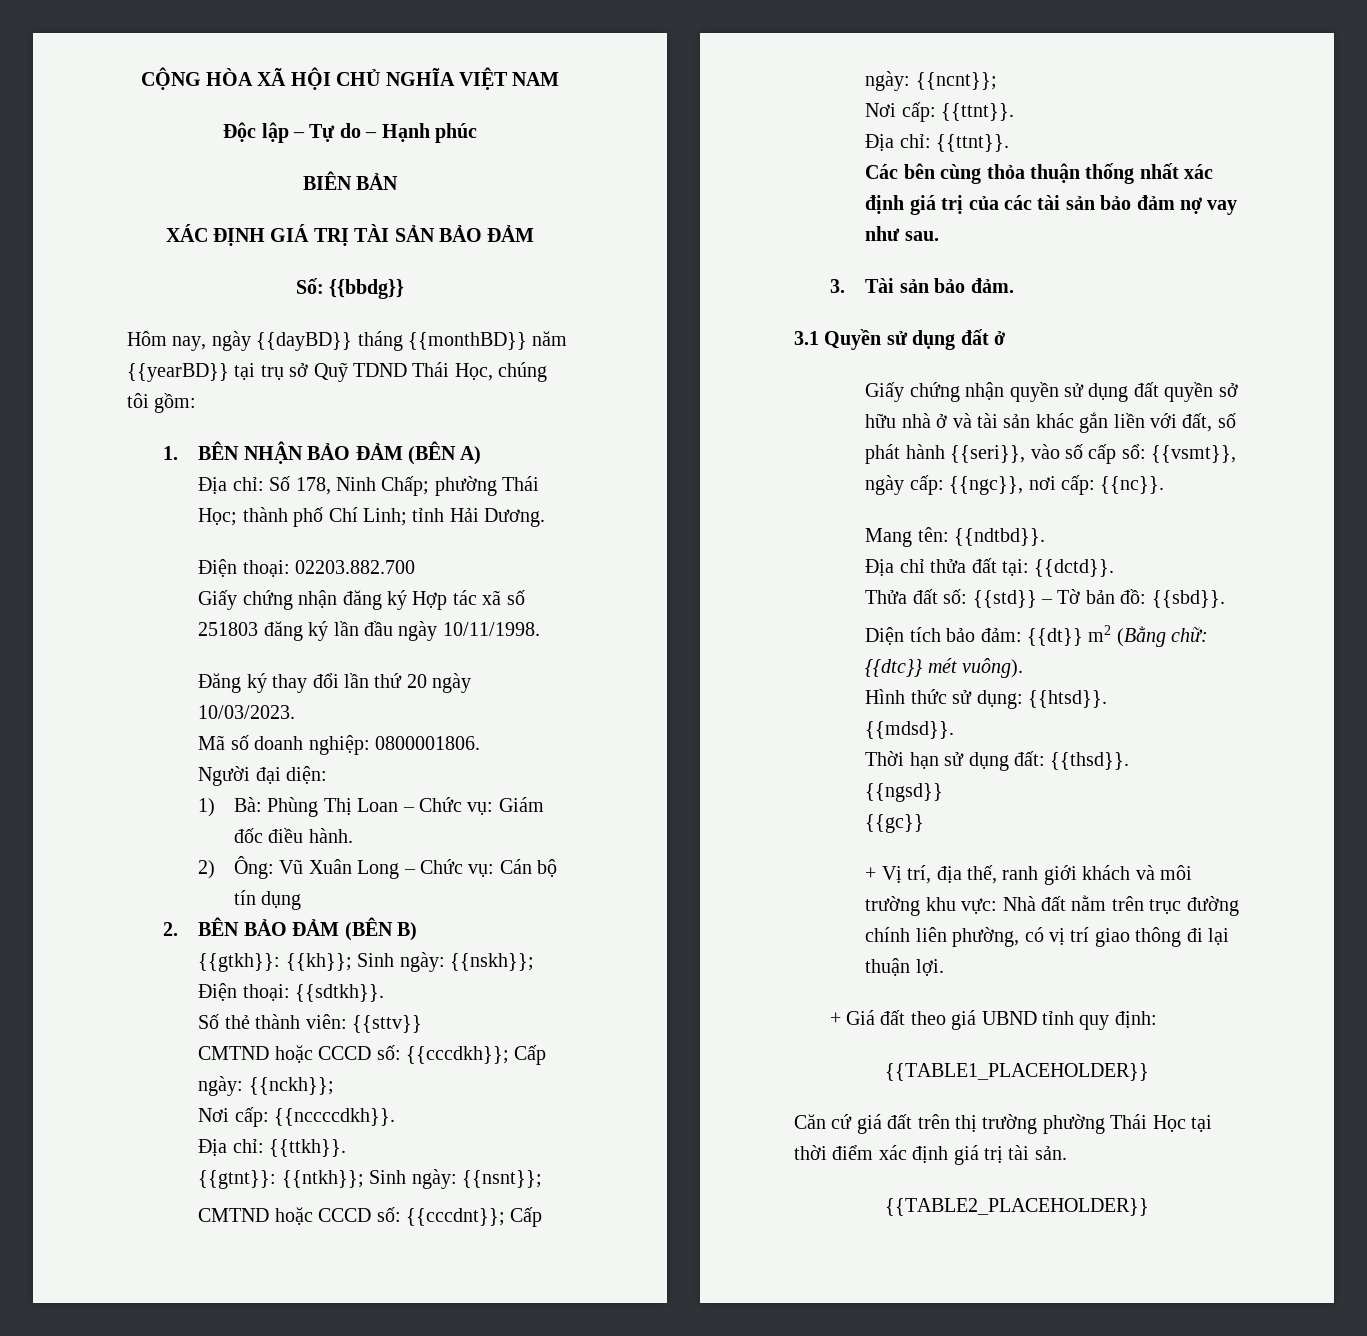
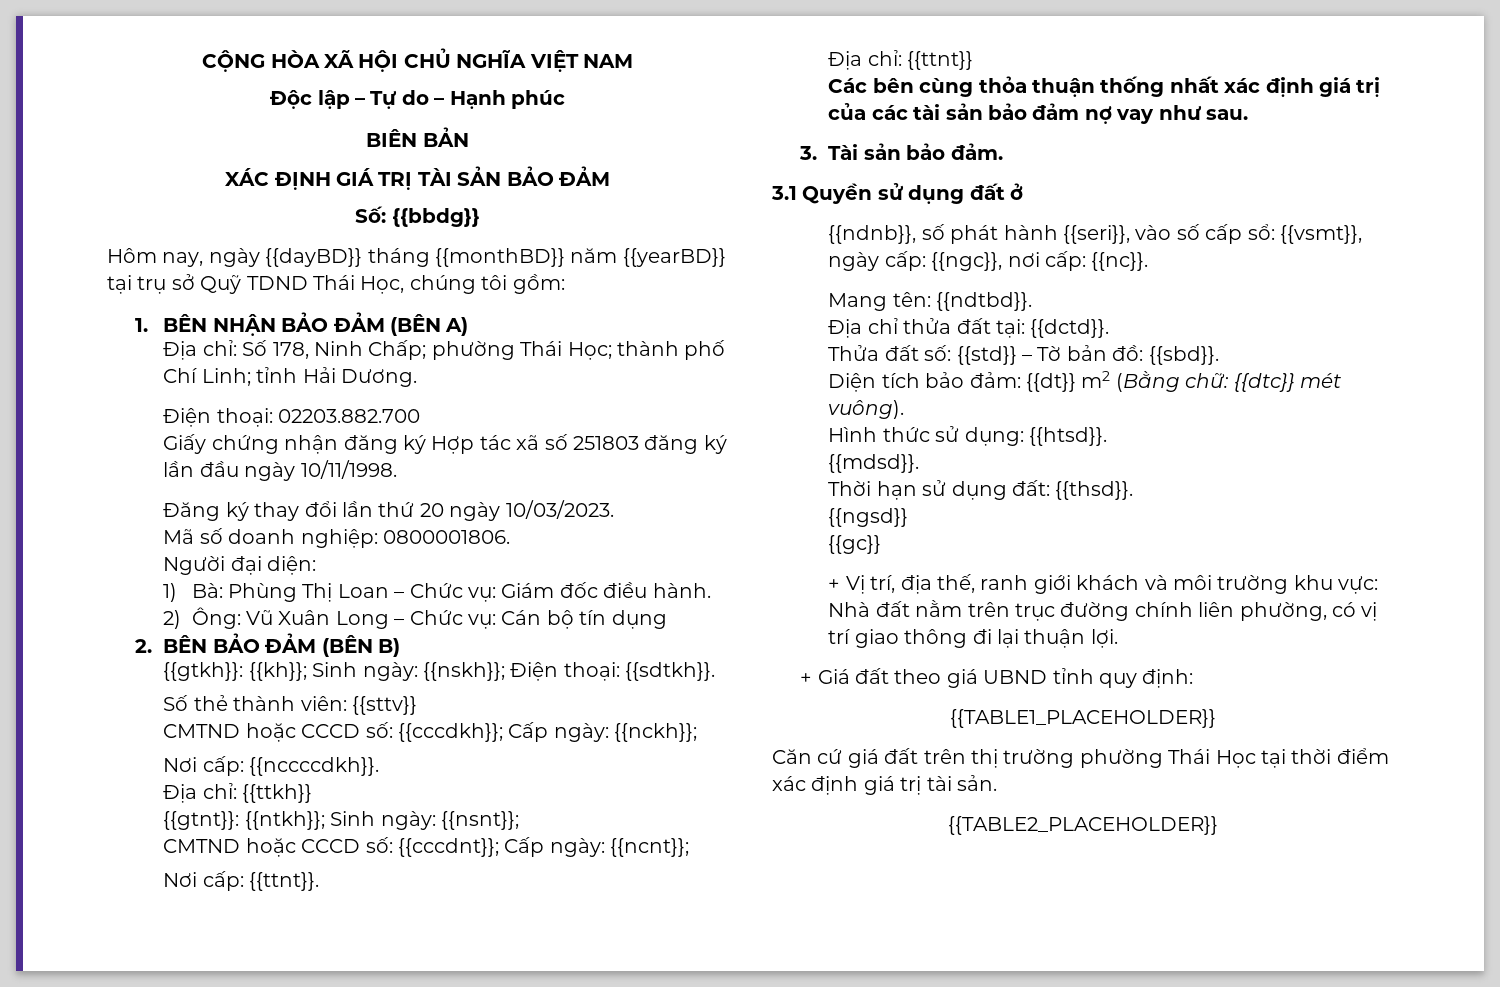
- Địa chỉ: {{ttkh}}.
+ Địa chỉ: {{ttkh}}
- Địa chỉ: {{ttnt}}.
+ Địa chỉ: {{ttnt}}
- Giấy chứng nhận quyền sử dụng đất quyền sở hữu nhà ở và tài sản khác gắn liền với đất, số phát hành {{seri}}, vào số cấp sổ: {{vsmt}}, ngày cấp: {{ngc}}, nơi cấp: {{nc}}.
+ {{ndnb}}, số phát hành {{seri}}, vào số cấp sổ: {{vsmt}}, ngày cấp: {{ngc}}, nơi cấp: {{nc}}.

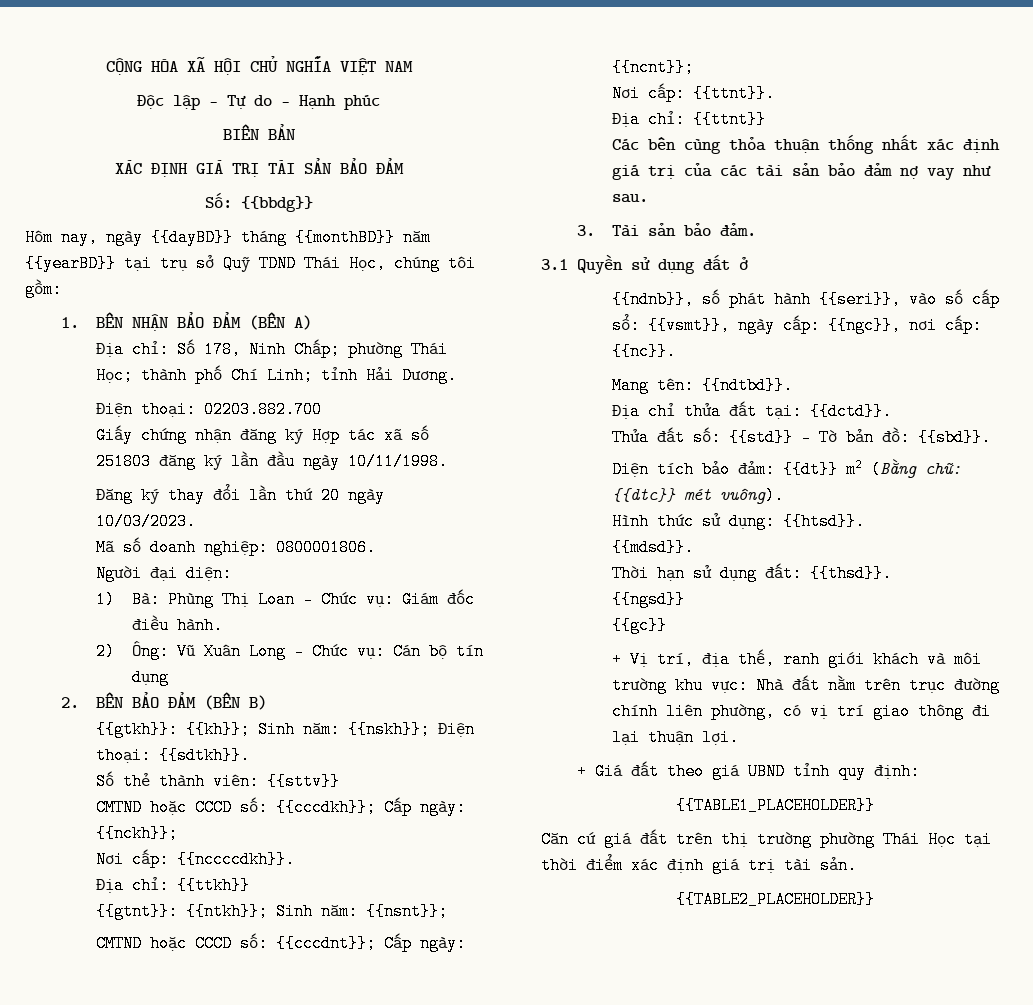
- {{gtkh}}: {{kh}}; Sinh ngày: {{nskh}}; Điện thoại: {{sdtkh}}.
+ {{gtkh}}: {{kh}}; Sinh năm: {{nskh}}; Điện thoại: {{sdtkh}}.
- {{gtnt}}: {{ntkh}}; Sinh ngày: {{nsnt}};
+ {{gtnt}}: {{ntkh}}; Sinh năm: {{nsnt}};

